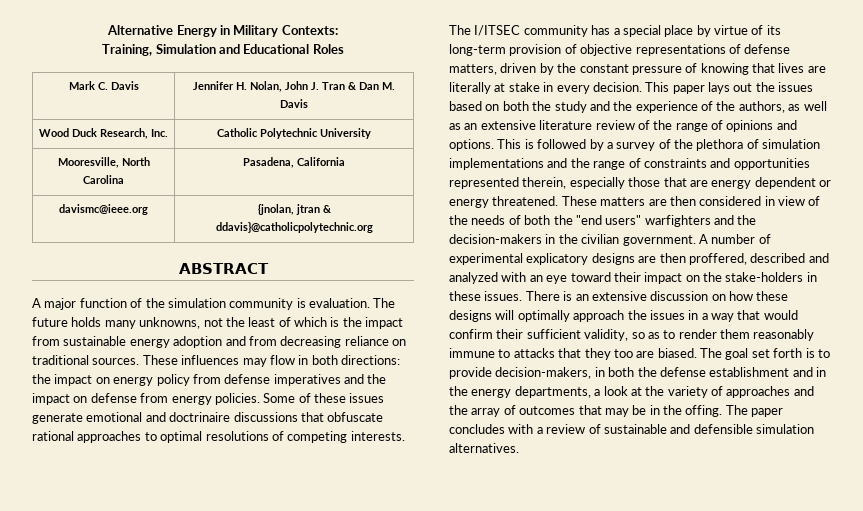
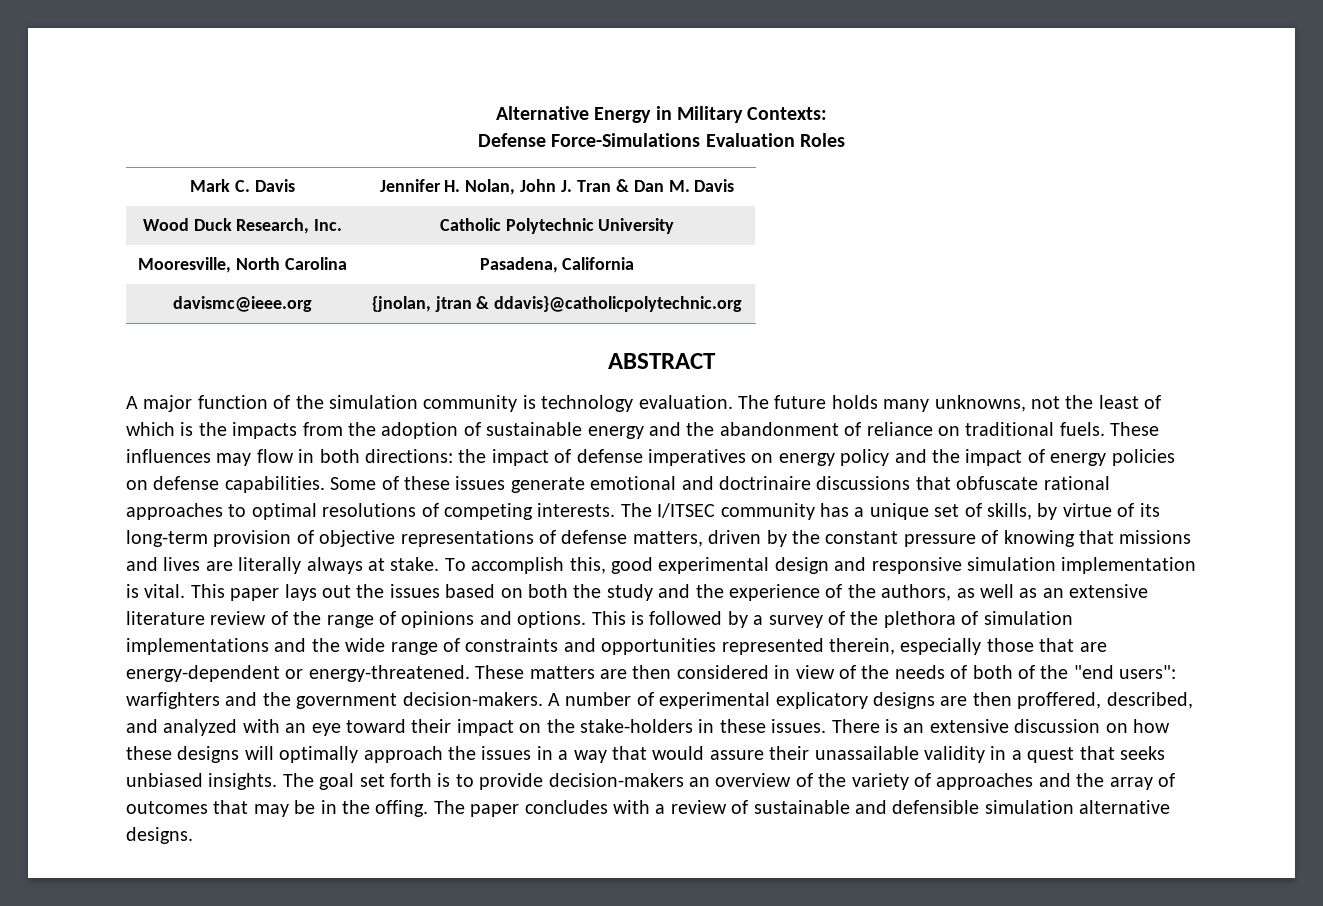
- Training, Simulation and Educational Roles
+ Defense Force-Simulations Evaluation Roles
- A major function of the simulation community is evaluation.
+ A major function of the simulation community is technology evaluation.
- The future holds many unknowns, not the least of which is the impact from sustainable energy adoption and from decreasing reliance on traditional sources.
+ The future holds many unknowns, not the least of which is the impacts from the adoption of sustainable energy and the abandonment of reliance on traditional fuels.
- These influences may flow in both directions: the impact on energy policy from defense imperatives and the impact on defense from energy policies.
+ These influences may flow in both directions: the impact of defense imperatives on energy policy and the impact of energy policies on defense capabilities.
- The I/ITSEC community has a special place by virtue of its long-term provision of objective representations of defense matters, driven by the constant pressure of knowing that lives are literally at stake in every decision.
+ The I/ITSEC community has a unique set of skills, by virtue of its long-term provision of objective representations of defense matters, driven by the constant pressure of knowing that missions and lives are literally always at stake. To accomplish this, good experimental design and responsive simulation implementation is vital.
- This is followed by a survey of the plethora of simulation implementations and the range of constraints and opportunities represented therein, especially those that are energy dependent or energy threatened.
+ This is followed by a survey of the plethora of simulation implementations and the wide range of constraints and opportunities represented therein, especially those that are energy-dependent or energy-threatened.
- These matters are then considered in view of the needs of both the "end users" warfighters and the decision-makers in the civilian government.
+ These matters are then considered in view of the needs of both of the "end users": warfighters and the government decision-makers.
- A number of experimental explicatory designs are then proffered, described and analyzed with an eye toward their impact on the stake-holders in these issues.
+ A number of experimental explicatory designs are then proffered, described, and analyzed with an eye toward their impact on the stake-holders in these issues.
- There is an extensive discussion on how these designs will optimally approach the issues in a way that would confirm their sufficient validity, so as to render them reasonably immune to attacks that they too are biased.
+ There is an extensive discussion on how these designs will optimally approach the issues in a way that would assure their unassailable validity in a quest that seeks unbiased insights.
- The goal set forth is to provide decision-makers, in both the defense establishment and in the energy departments, a look at the variety of approaches and the array of outcomes that may be in the offing.
+ The goal set forth is to provide decision-makers an overview of the variety of approaches and the array of outcomes that may be in the offing.
- The paper concludes with a review of sustainable and defensible simulation alternatives.
+ The paper concludes with a review of sustainable and defensible simulation alternative designs.

